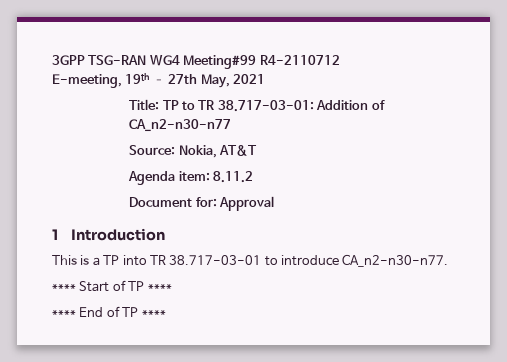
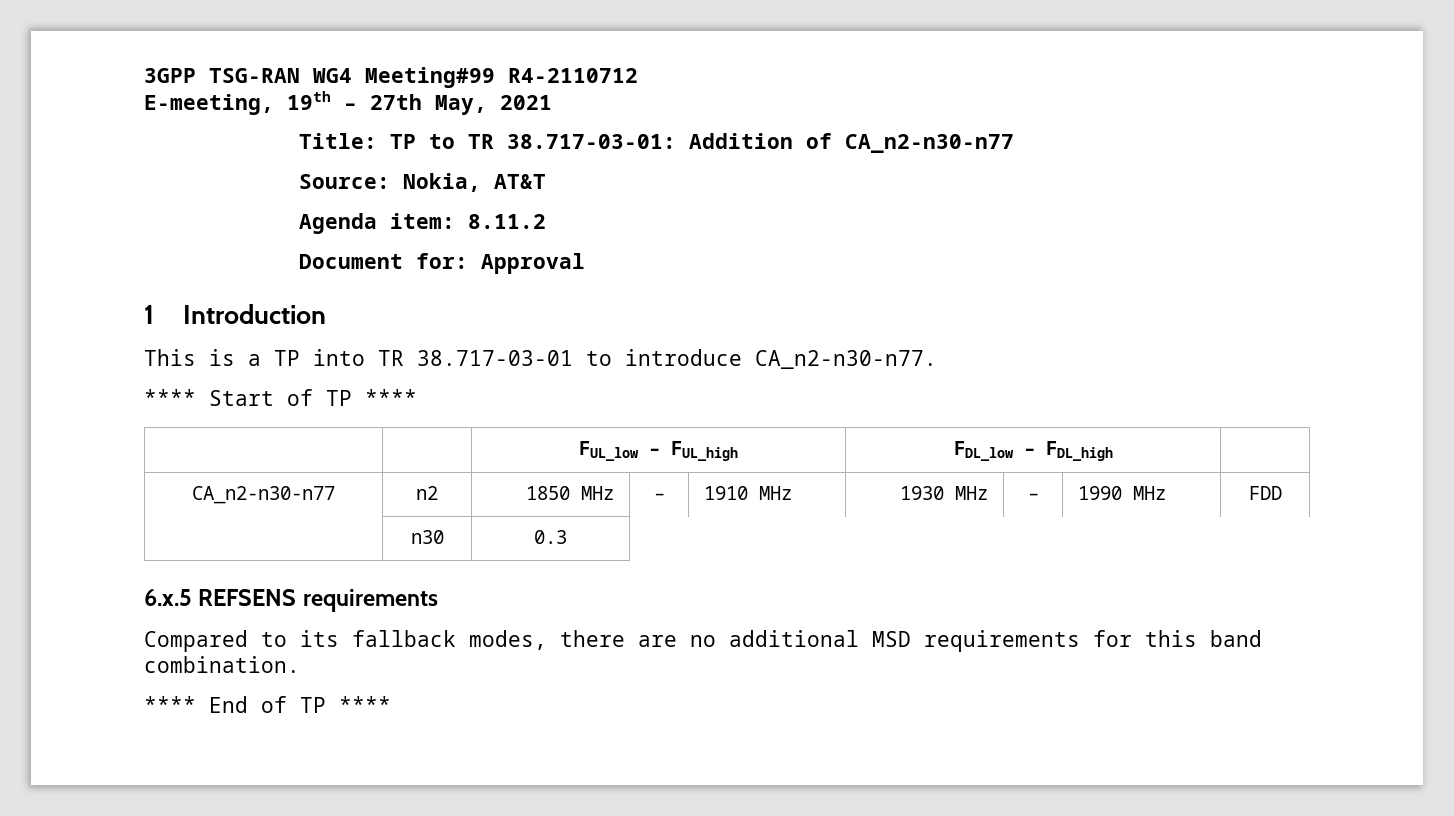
+ | | FUL_low – FUL_high | FDL_low – FDL_high |
+ CA_n2-n30-n77 | n2 | 1850 MHz | – | 1910 MHz | 1930 MHz | – | 1990 MHz | FDD
+ | n30 | 0.3
+ 6.x.5 REFSENS requirements
+ Compared to its fallback modes, there are no additional MSD requirements for this band combination.

